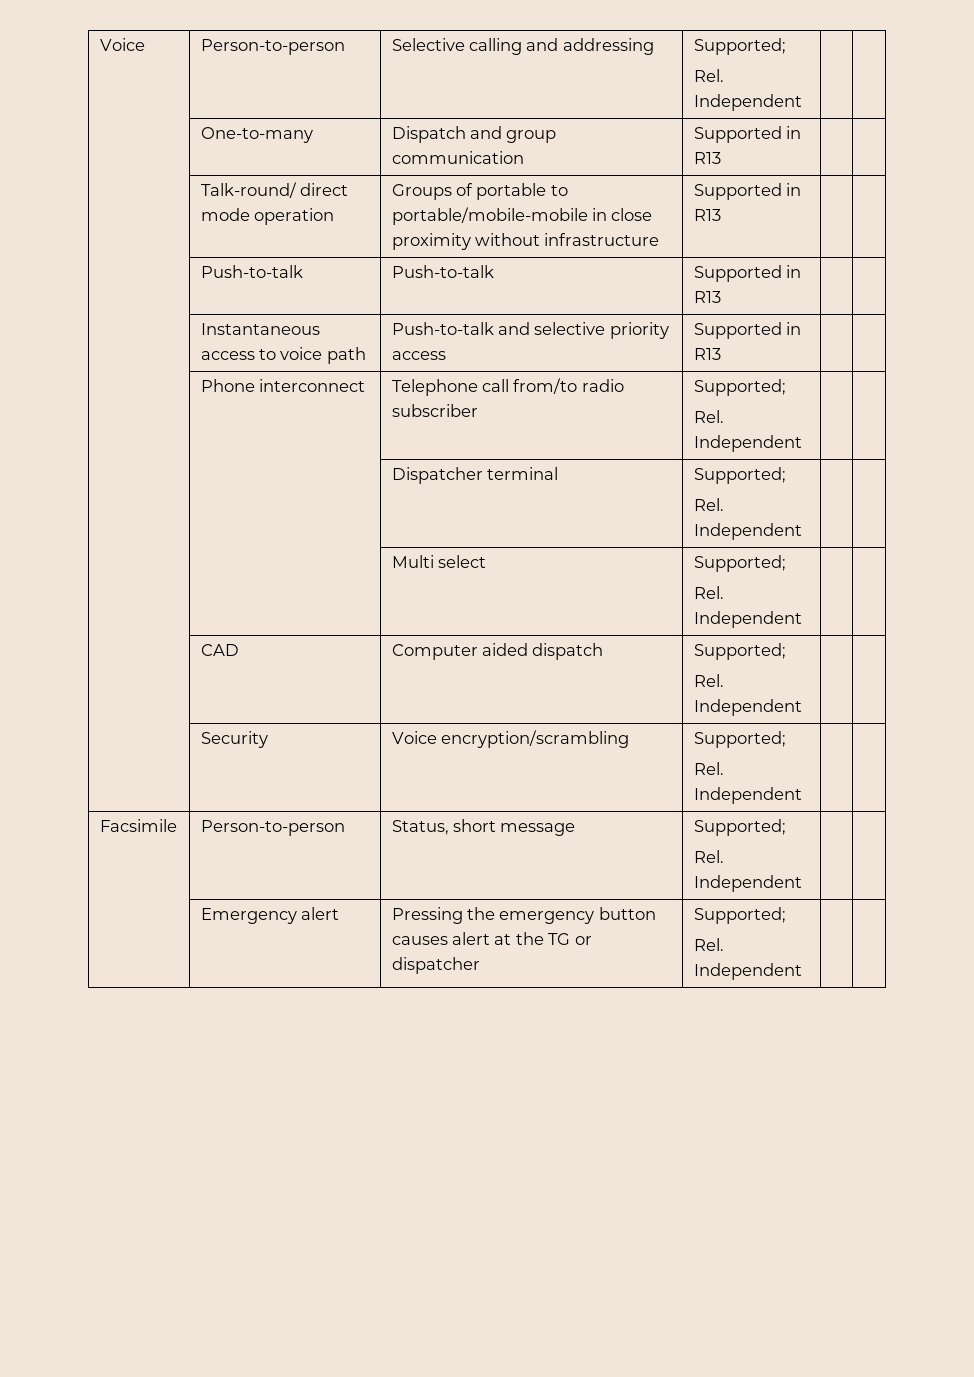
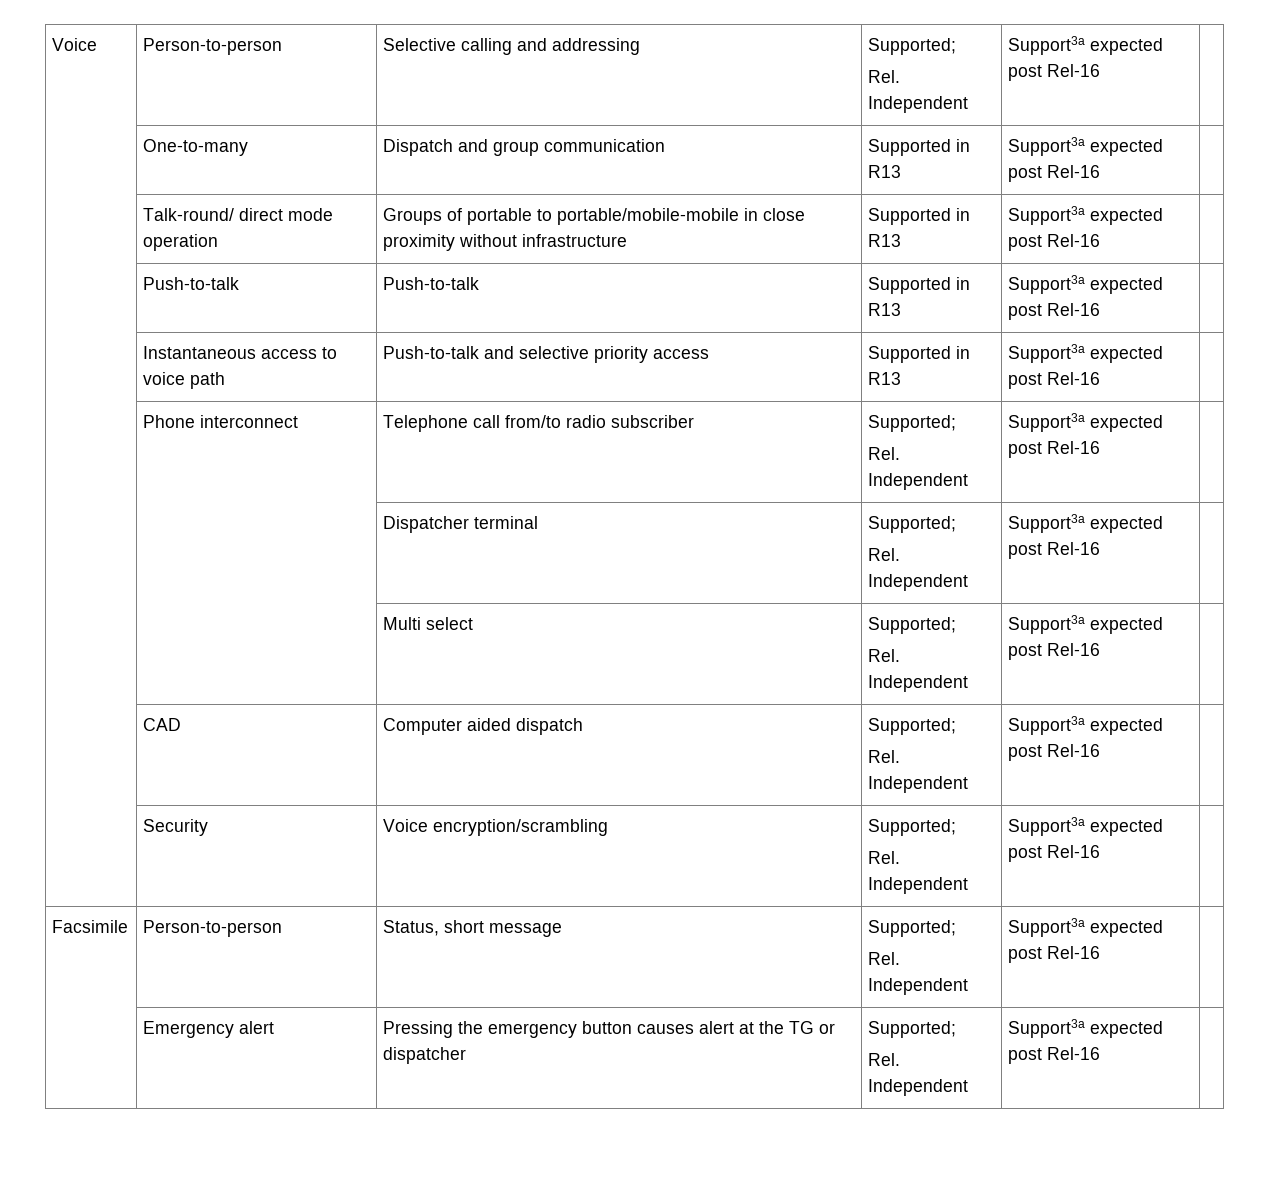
  Voice | Person-to-person | Selective calling and addressing | Supported;
- Rel. Independent | |
+ Rel. Independent | Support3a expected post Rel-16 |
- | One-to-many | Dispatch and group communication | Supported in R13 | |
+ | One-to-many | Dispatch and group communication | Supported in R13 | Support3a expected post Rel-16 |
- | Talk-round/ direct mode operation | Groups of portable to portable/mobile-mobile in close proximity without infrastructure | Supported in R13 | |
+ | Talk-round/ direct mode operation | Groups of portable to portable/mobile-mobile in close proximity without infrastructure | Supported in R13 | Support3a expected post Rel-16 |
- | Push-to-talk | Push-to-talk | Supported in R13 | |
+ | Push-to-talk | Push-to-talk | Supported in R13 | Support3a expected post Rel-16 |
- | Instantaneous access to voice path | Push-to-talk and selective priority access | Supported in R13 | |
+ | Instantaneous access to voice path | Push-to-talk and selective priority access | Supported in R13 | Support3a expected post Rel-16 |
  | Phone interconnect | Telephone call from/to radio subscriber | Supported;
- Rel. Independent | |
+ Rel. Independent | Support3a expected post Rel-16 |
  | | Dispatcher terminal | Supported;
- Rel. Independent | |
+ Rel. Independent | Support3a expected post Rel-16 |
  | | Multi select | Supported;
- Rel. Independent | |
+ Rel. Independent | Support3a expected post Rel-16 |
  | CAD | Computer aided dispatch | Supported;
- Rel. Independent | |
+ Rel. Independent | Support3a expected post Rel-16 |
  | Security | Voice encryption/scrambling | Supported;
- Rel. Independent | |
+ Rel. Independent | Support3a expected post Rel-16 |
  Facsimile | Person-to-person | Status, short message | Supported;
- Rel. Independent | |
+ Rel. Independent | Support3a expected post Rel-16 |
  | Emergency alert | Pressing the emergency button causes alert at the TG or dispatcher | Supported;
- Rel. Independent | |
+ Rel. Independent | Support3a expected post Rel-16 |

